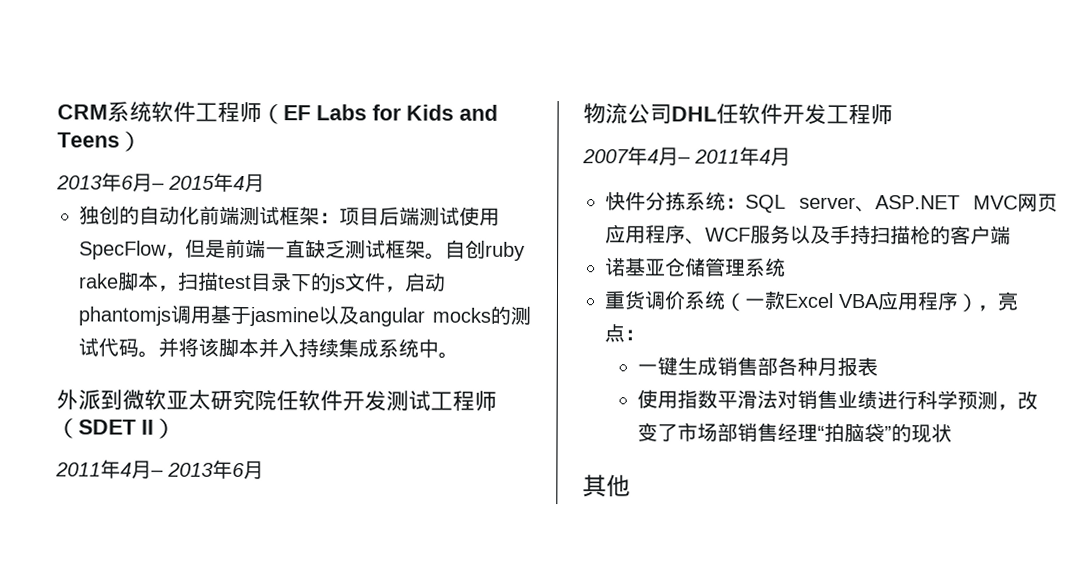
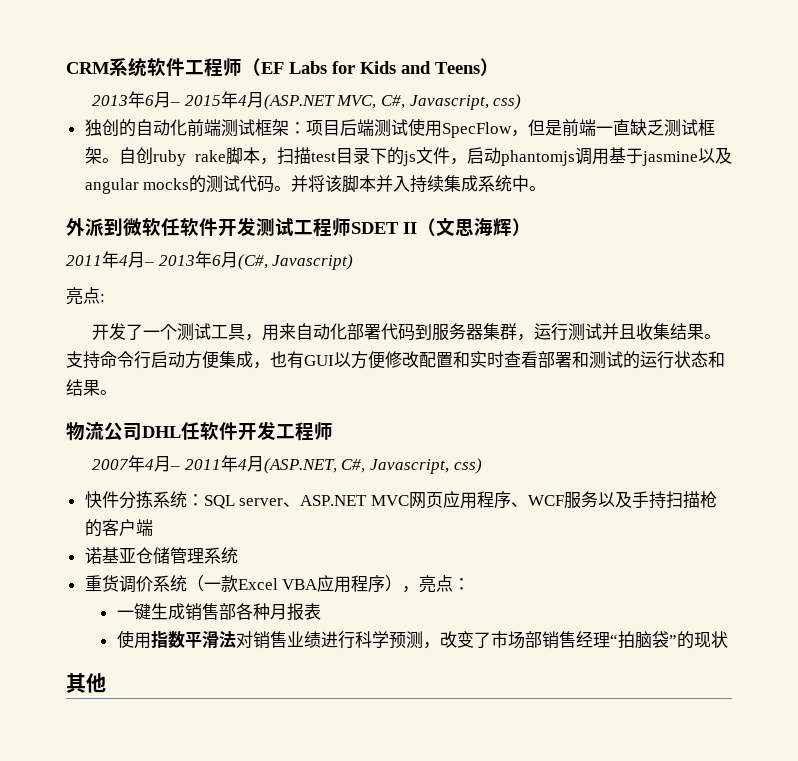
- 2013年6月– 2015年4月
+ 2013年6月– 2015年4月(ASP.NET MVC, C#, Javascript, css)
- 外派到微软亚太研究院任软件开发测试工程师（SDET II）
+ 外派到微软任软件开发测试工程师SDET II（文思海辉）
- 2011年4月– 2013年6月
+ 2011年4月– 2013年6月(C#, Javascript)
+ 亮点:
+ 开发了一个测试工具，用来自动化部署代码到服务器集群，运行测试并且收集结果。支持命令行启动方便集成，也有GUI以方便修改配置和实时查看部署和测试的运行状态和结果。
- 2007年4月– 2011年4月
+ 2007年4月– 2011年4月(ASP.NET, C#, Javascript, css)

